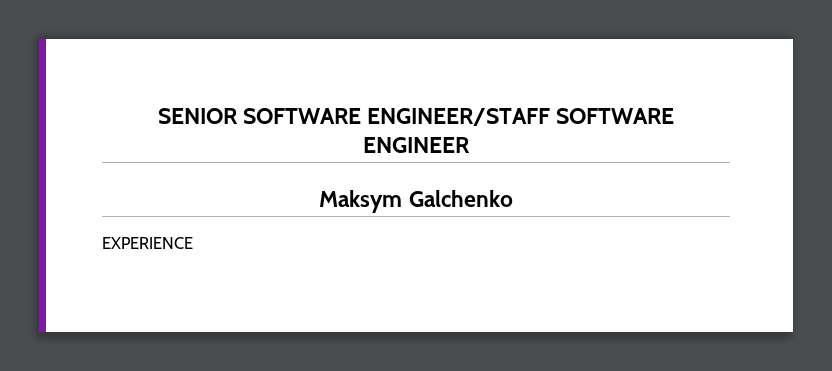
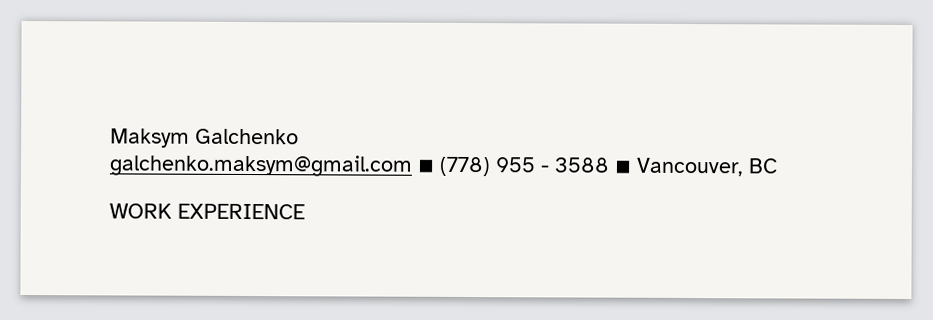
- SENIOR SOFTWARE ENGINEER/STAFF SOFTWARE ENGINEER
  Maksym Galchenko
- EXPERIENCE
+ galchenko.maksym@gmail.com ◾ (778) 955 - 3588 ◾ Vancouver, BC
+ WORK EXPERIENCE

